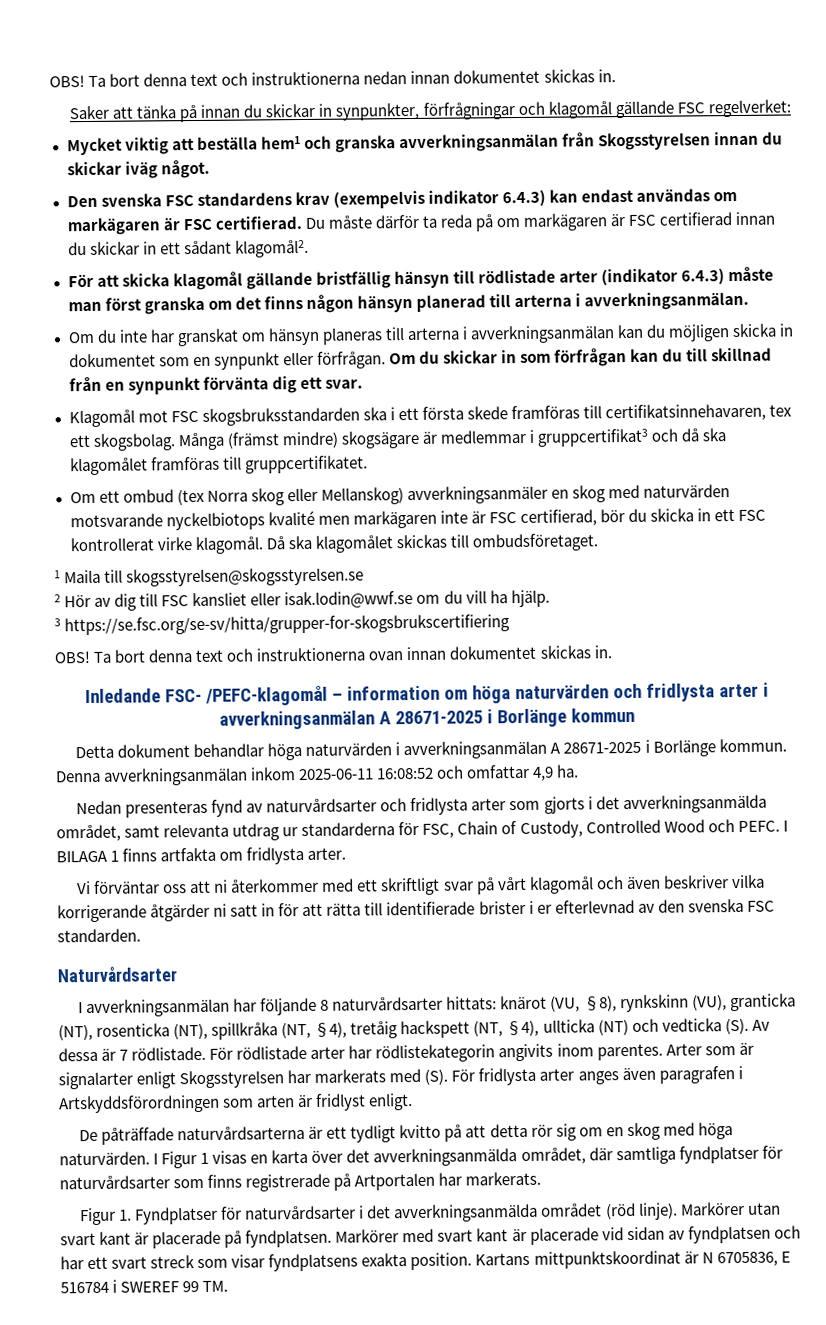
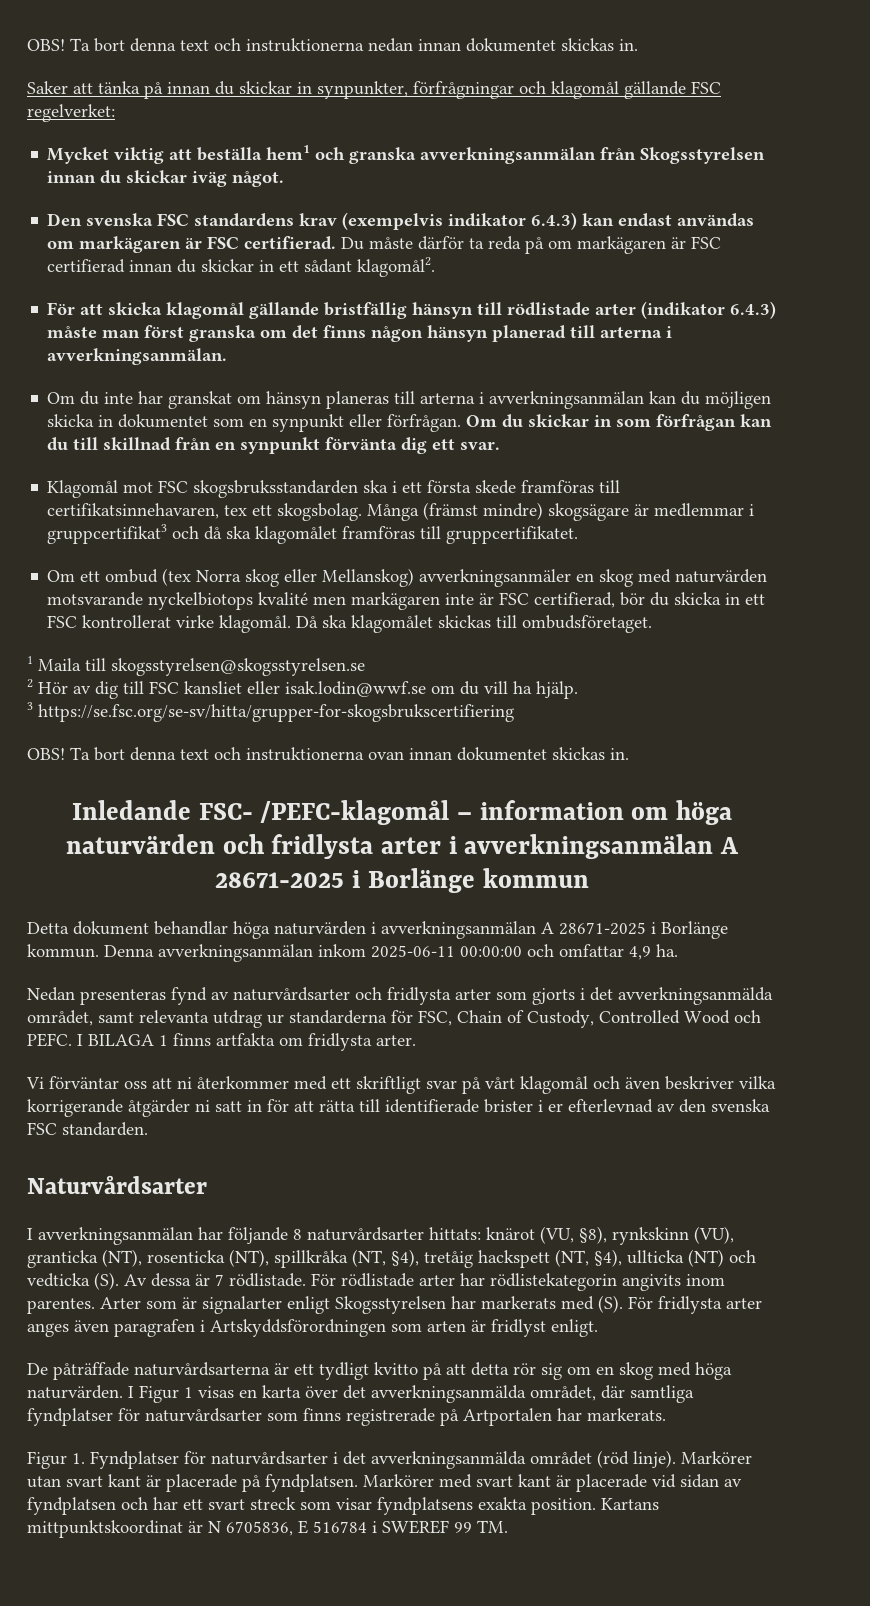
- Denna avverkningsanmälan inkom 2025-06-11 16:08:52 och omfattar 4,9 ha.
+ Denna avverkningsanmälan inkom 2025-06-11 00:00:00 och omfattar 4,9 ha.

